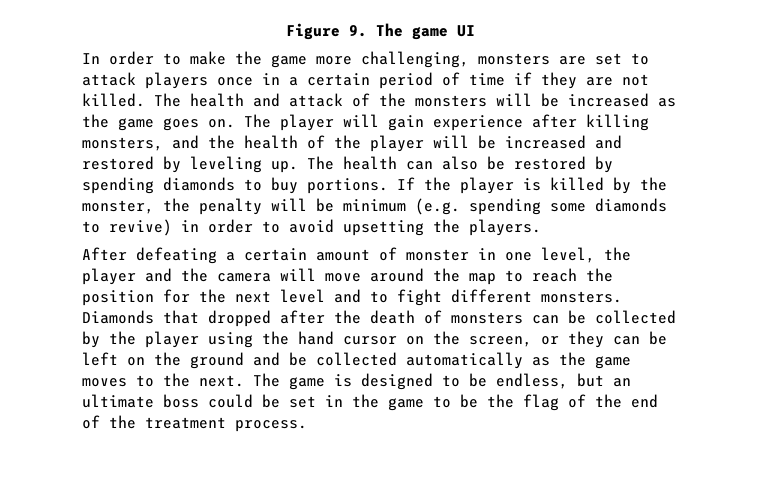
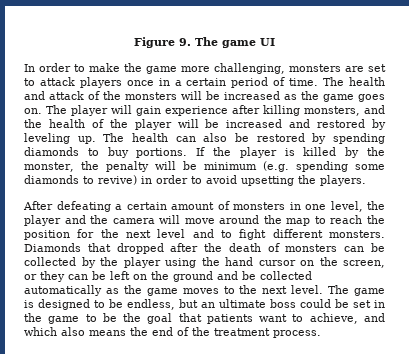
- In order to make the game more challenging, monsters are set to attack players once in a certain period of time if they are not killed.
+ In order to make the game more challenging, monsters are set to attack players once in a certain period of time.
- After defeating a certain amount of monster in one level, the player and the camera will move around the map to reach the position for the next level and to fight different monsters.
+ After defeating a certain amount of monsters in one level, the player and the camera will move around the map to reach the position for the next level and to fight different monsters.
- Diamonds that dropped after the death of monsters can be collected by the player using the hand cursor on the screen, or they can be left on the ground and be collected automatically as the game moves to the next.
+ Diamonds that dropped after the death of monsters can be collected by the player using the hand cursor on the screen, or they can be left on the ground and be collected automatically as the game moves to the next level.
- The game is designed to be endless, but an ultimate boss could be set in the game to be the flag of the end of the treatment process.
+ The game is designed to be endless, but an ultimate boss could be set in the game to be the goal that patients want to achieve, and which also means the end of the treatment process.

